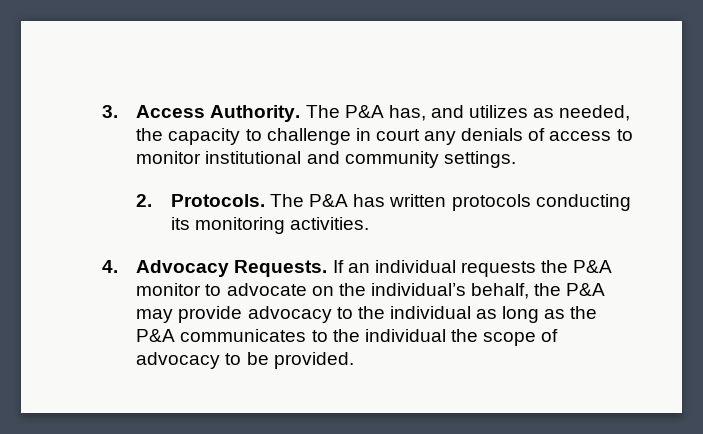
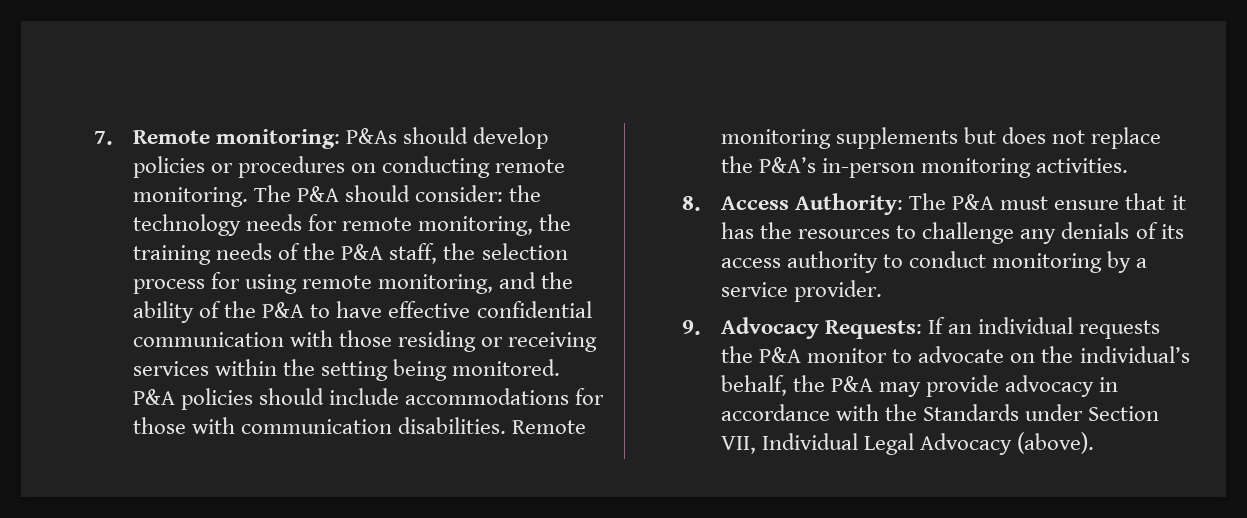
- 3. Access Authority. The P&A has, and utilizes as needed, the capacity to challenge in court any denials of access to monitor institutional and community settings.
- 2. Protocols. The P&A has written protocols conducting its monitoring activities.
- 4. Advocacy Requests. If an individual requests the P&A monitor to advocate on the individual’s behalf, the P&A may provide advocacy to the individual as long as the P&A communicates to the individual the scope of advocacy to be provided.
+ 7. Remote monitoring: P&As should develop policies or procedures on conducting remote monitoring. The P&A should consider: the technology needs for remote monitoring, the training needs of the P&A staff, the selection process for using remote monitoring, and the ability of the P&A to have effective confidential communication with those residing or receiving services within the setting being monitored. P&A policies should include accommodations for those with communication disabilities. Remote monitoring supplements but does not replace the P&A’s in-person monitoring activities.
+ 8. Access Authority: The P&A must ensure that it has the resources to challenge any denials of its access authority to conduct monitoring by a service provider.
+ 9. Advocacy Requests: If an individual requests the P&A monitor to advocate on the individual’s behalf, the P&A may provide advocacy in accordance with the Standards under Section VII, Individual Legal Advocacy (above).

